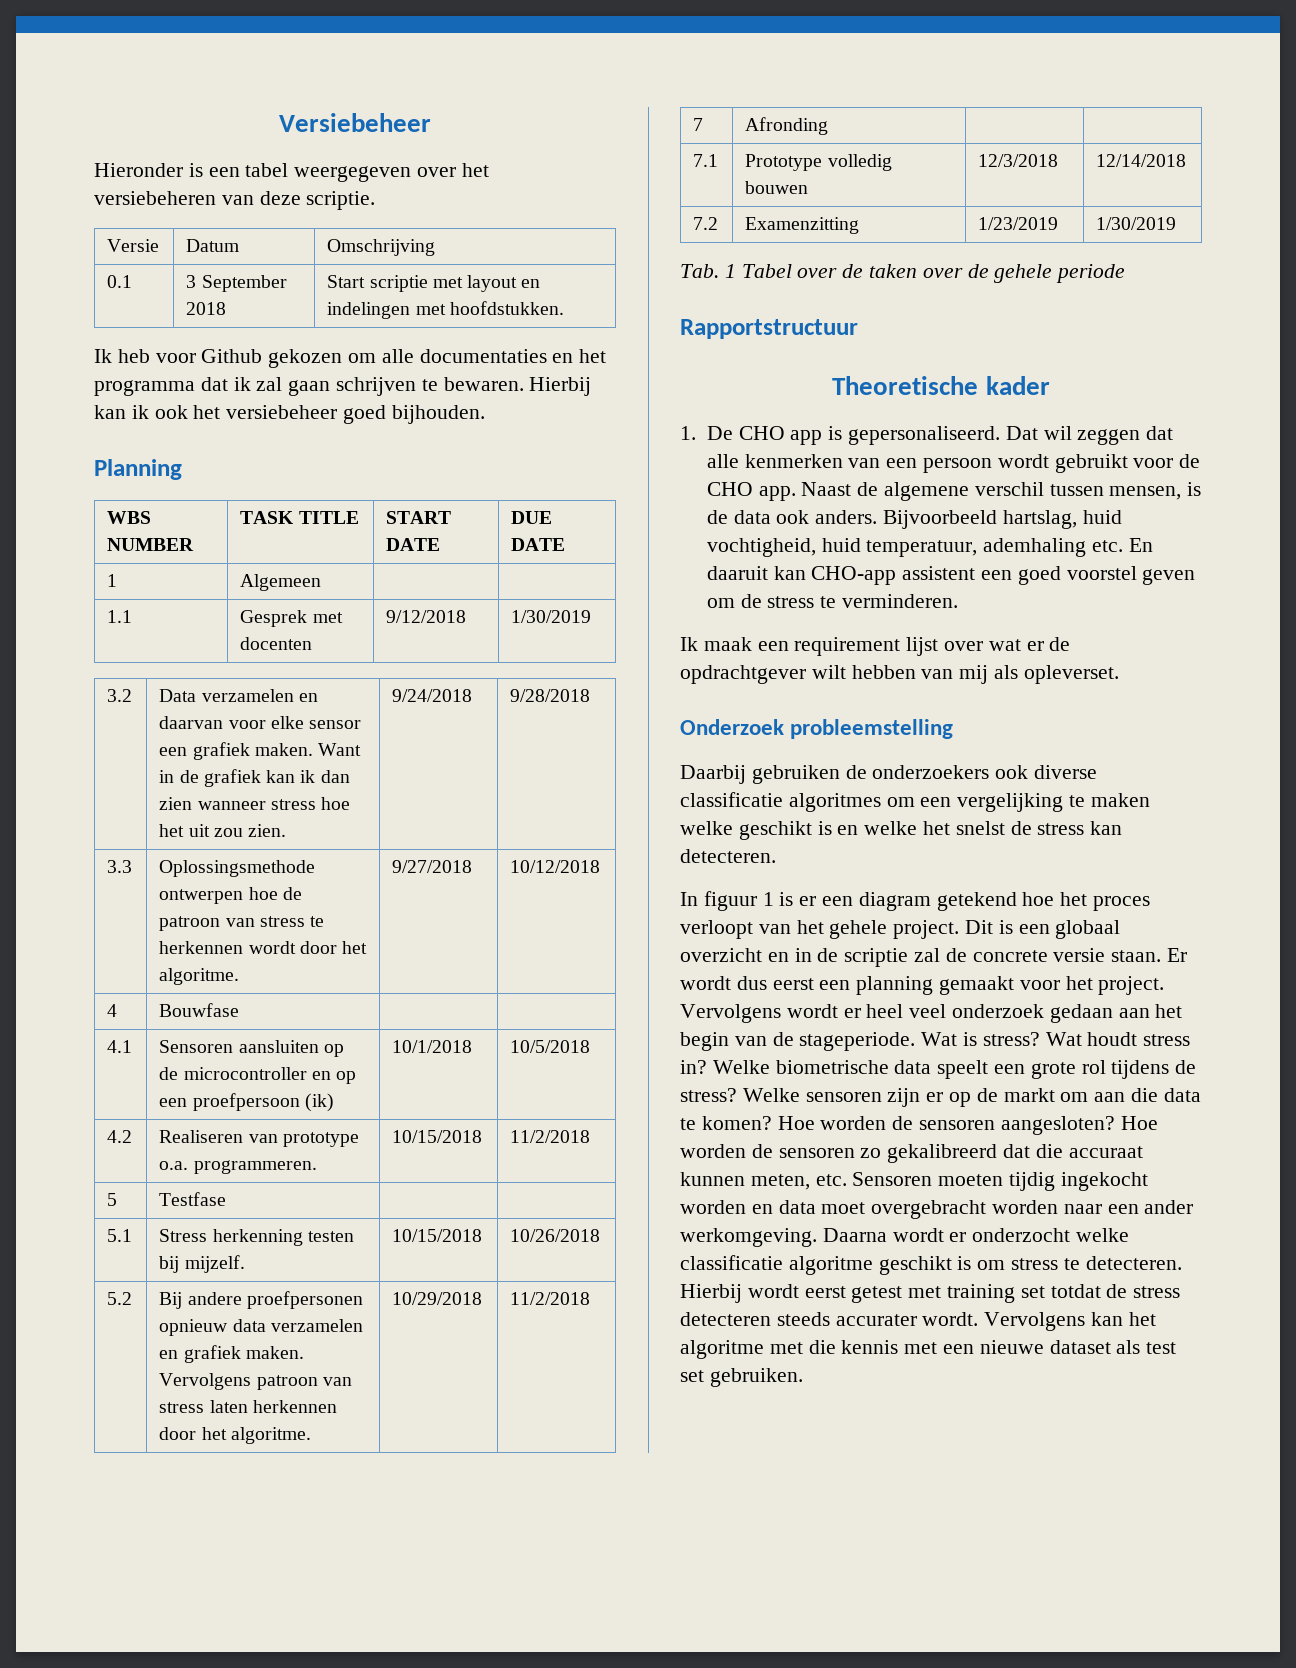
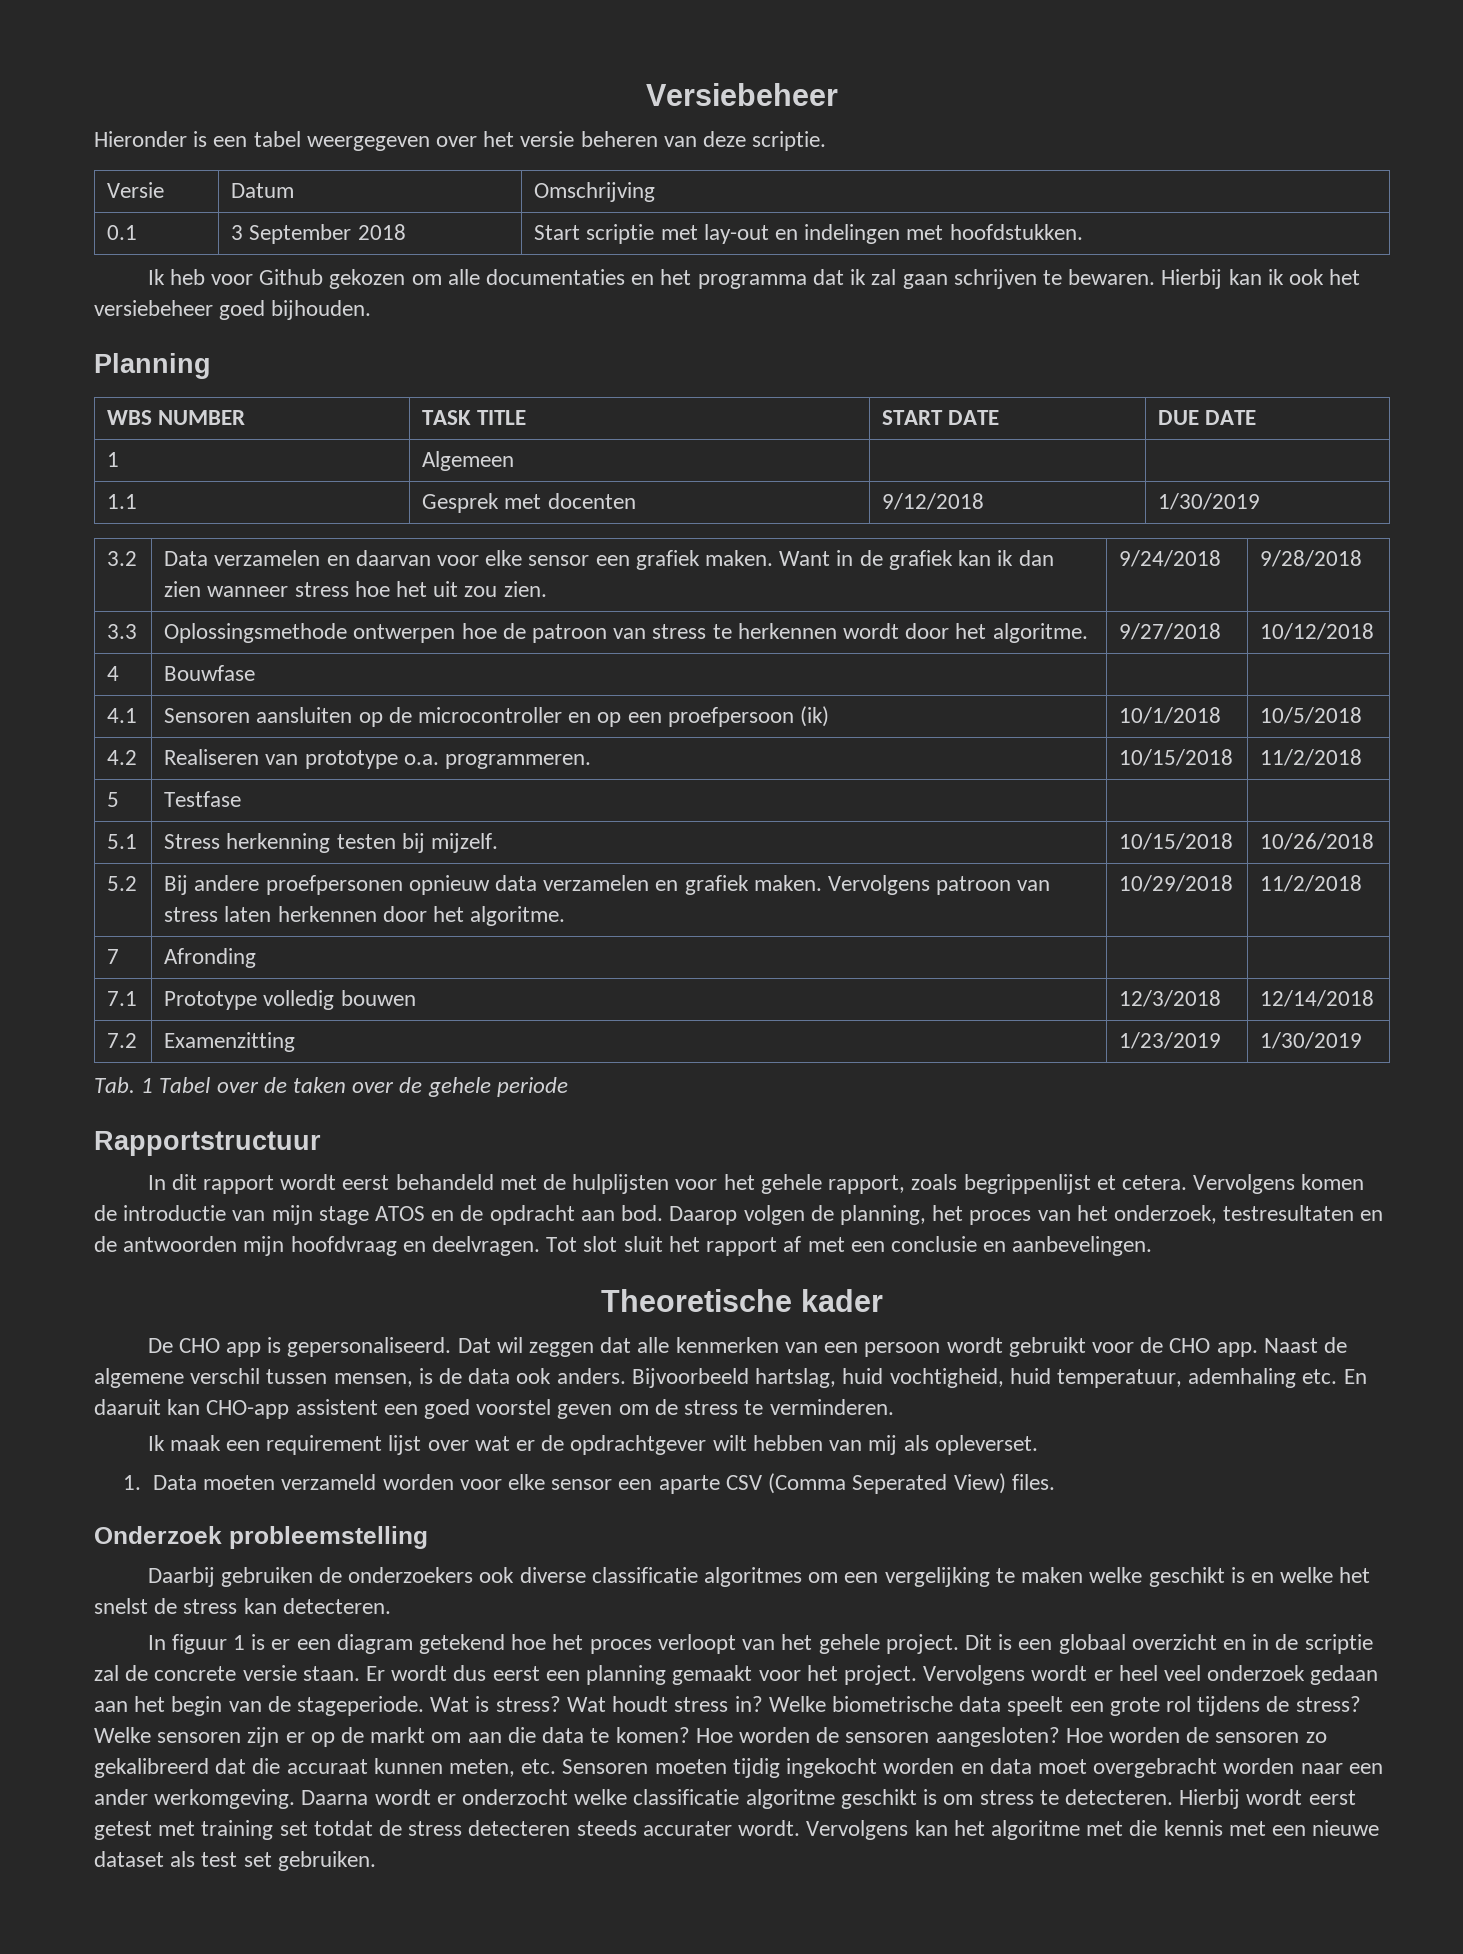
- Hieronder is een tabel weergegeven over het versiebeheren van deze scriptie.
+ Hieronder is een tabel weergegeven over het versie beheren van deze scriptie.
- 0.1 | 3 September 2018 | Start scriptie met layout en indelingen met hoofdstukken.
+ 0.1 | 3 September 2018 | Start scriptie met lay-out en indelingen met hoofdstukken.
+ In dit rapport wordt eerst behandeld met de hulplijsten voor het gehele rapport, zoals begrippenlijst et cetera. Vervolgens komen de introductie van mijn stage ATOS en de opdracht aan bod. Daarop volgen de planning, het proces van het onderzoek, testresultaten en de antwoorden mijn hoofdvraag en deelvragen. Tot slot sluit het rapport af met een conclusie en aanbevelingen.
- 1. De CHO app is gepersonaliseerd.
+ De CHO app is gepersonaliseerd.
+ 1. Data moeten verzameld worden voor elke sensor een aparte CSV (Comma Seperated View) files.

